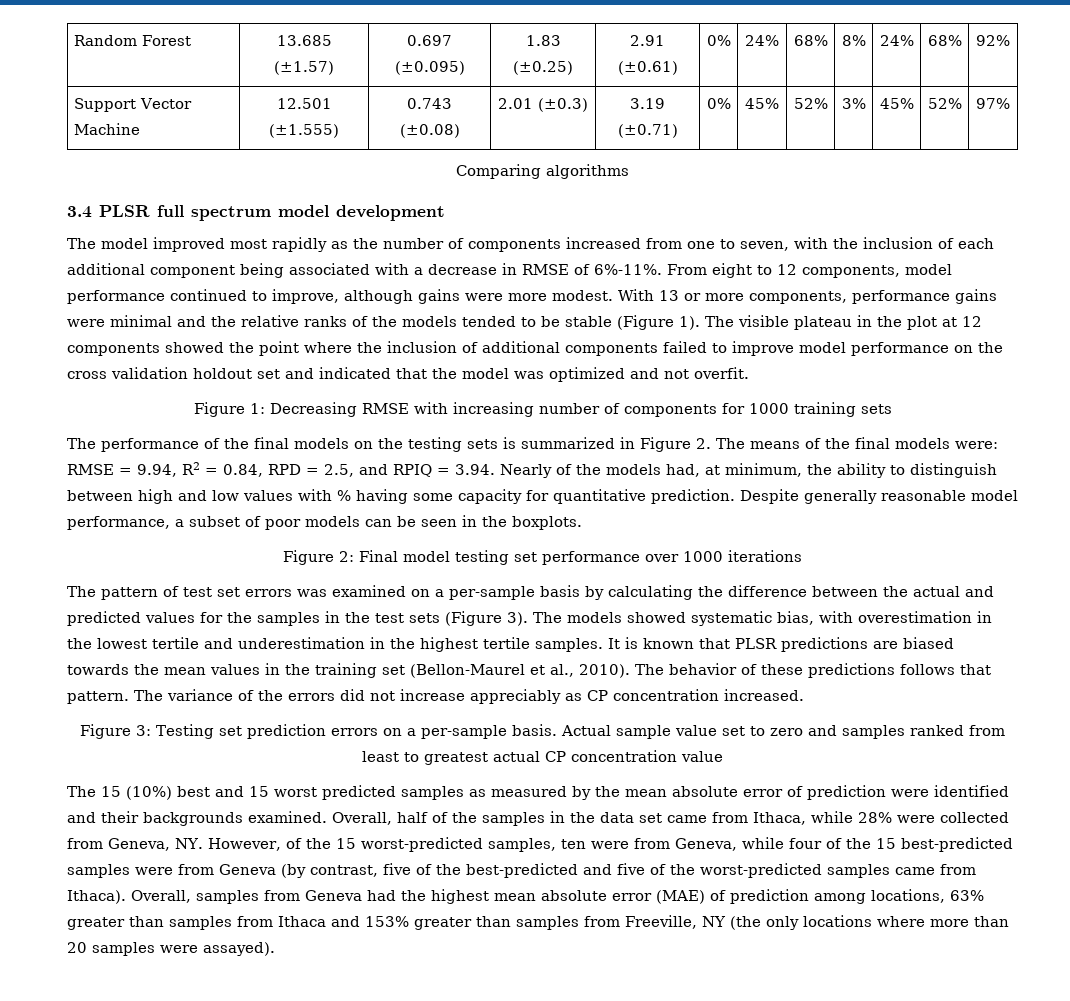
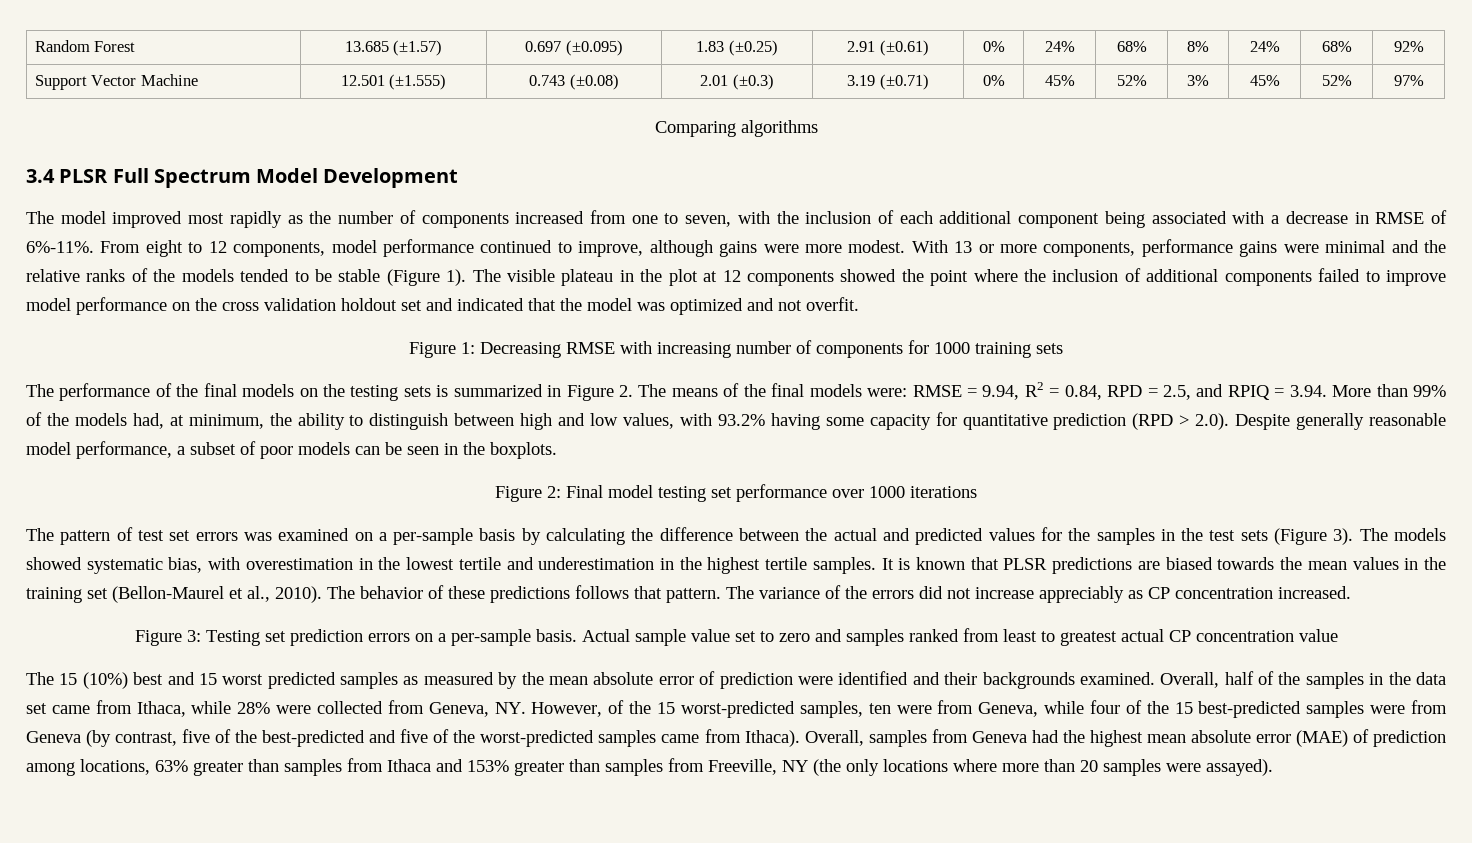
- 3.4 PLSR full spectrum model development
+ 3.4 PLSR Full Spectrum Model Development
- RMSE = 9.94, R2 = 0.84, RPD = 2.5, and RPIQ = 3.94. Nearly of the models had, at minimum, the ability to distinguish between high and low values with % having some capacity for quantitative prediction. Despite generally reasonable model performance, a subset of poor models can be seen in the boxplots.
+ RMSE = 9.94, R2 = 0.84, RPD = 2.5, and RPIQ = 3.94. More than 99% of the models had, at minimum, the ability to distinguish between high and low values, with 93.2% having some capacity for quantitative prediction (RPD > 2.0). Despite generally reasonable model performance, a subset of poor models can be seen in the boxplots.

